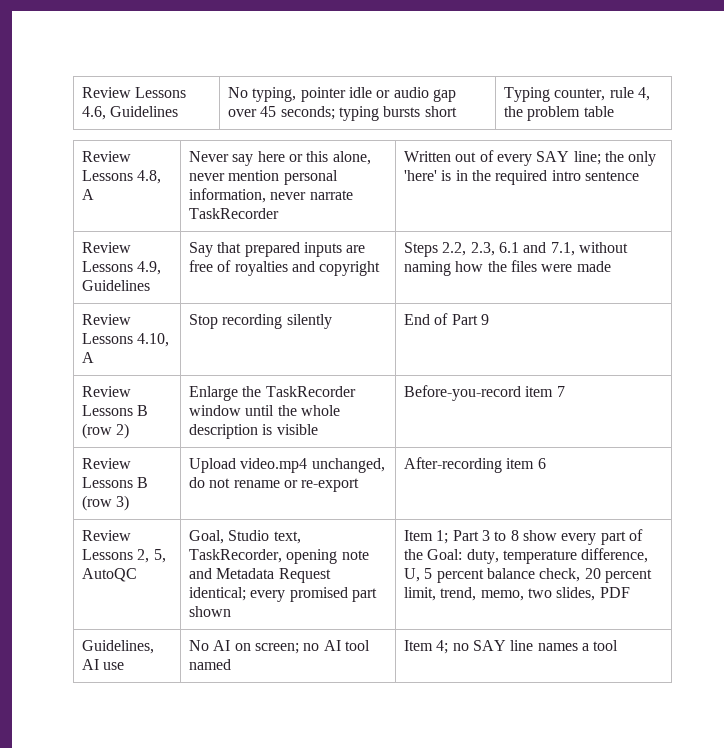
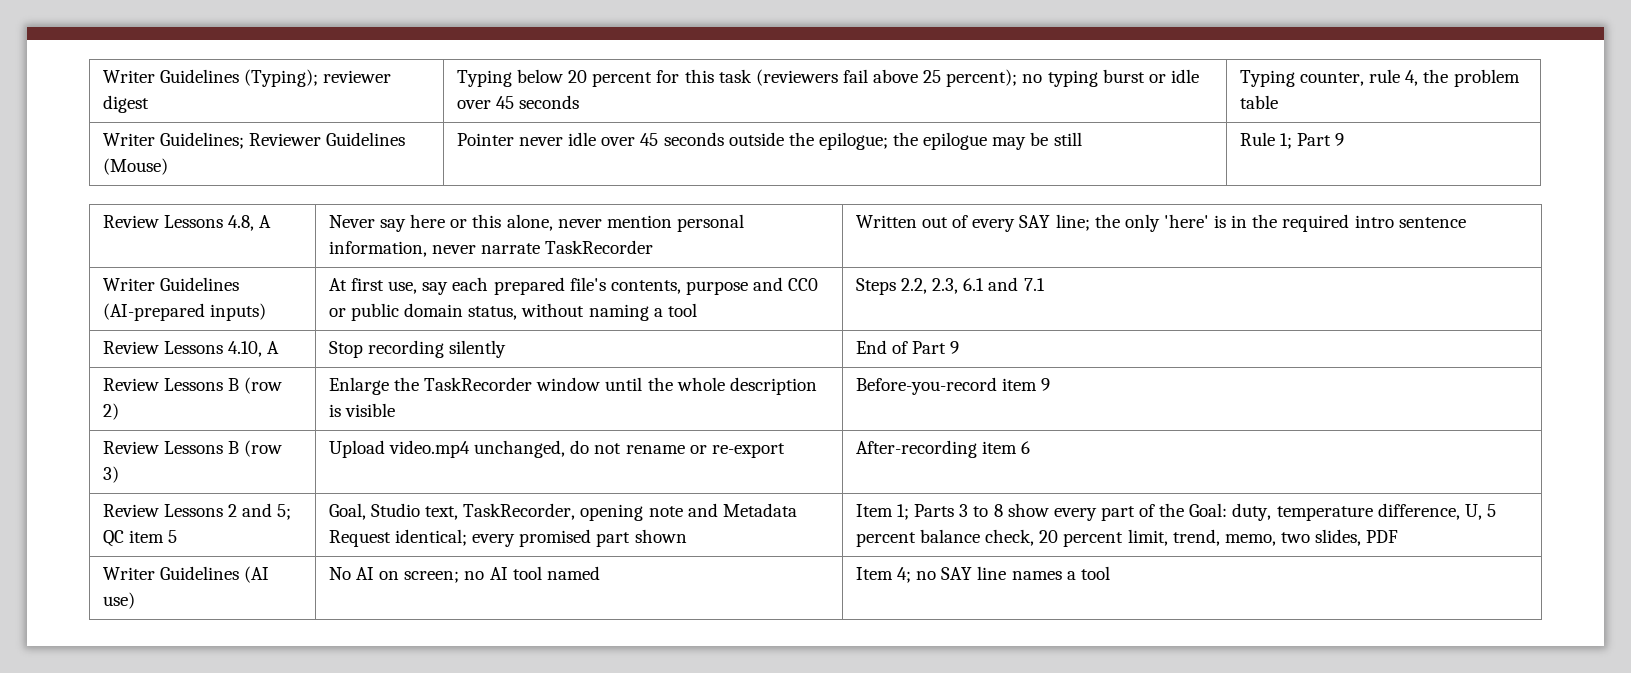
- Review Lessons 4.6, Guidelines | No typing, pointer idle or audio gap over 45 seconds; typing bursts short | Typing counter, rule 4, the problem table
+ Writer Guidelines (Typing); reviewer digest | Typing below 20 percent for this task (reviewers fail above 25 percent); no typing burst or idle over 45 seconds | Typing counter, rule 4, the problem table
+ Writer Guidelines; Reviewer Guidelines (Mouse) | Pointer never idle over 45 seconds outside the epilogue; the epilogue may be still | Rule 1; Part 9
- Review Lessons 4.9, Guidelines | Say that prepared inputs are free of royalties and copyright | Steps 2.2, 2.3, 6.1 and 7.1, without naming how the files were made
+ Writer Guidelines (AI-prepared inputs) | At first use, say each prepared file's contents, purpose and CC0 or public domain status, without naming a tool | Steps 2.2, 2.3, 6.1 and 7.1
- Review Lessons B (row 2) | Enlarge the TaskRecorder window until the whole description is visible | Before-you-record item 7
+ Review Lessons B (row 2) | Enlarge the TaskRecorder window until the whole description is visible | Before-you-record item 9
- Review Lessons 2, 5, AutoQC
+ Review Lessons 2 and 5; QC item 5
- Item 1; Part 3 to 8 show every part of the Goal: duty, temperature difference, U, 5 percent balance check, 20 percent limit, trend, memo, two slides, PDF
+ Item 1; Parts 3 to 8 show every part of the Goal: duty, temperature difference, U, 5 percent balance check, 20 percent limit, trend, memo, two slides, PDF
- Guidelines, AI use | No AI on screen; no AI tool named | Item 4; no SAY line names a tool
+ Writer Guidelines (AI use) | No AI on screen; no AI tool named | Item 4; no SAY line names a tool

